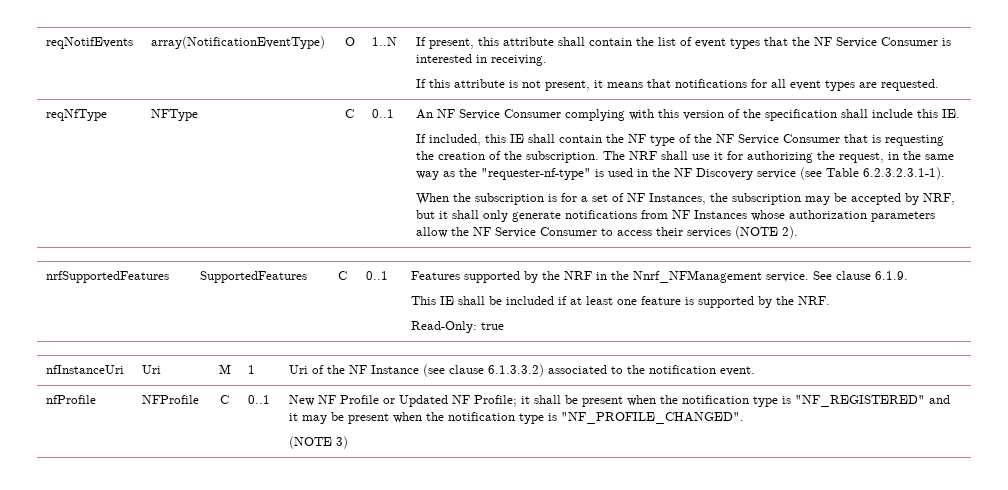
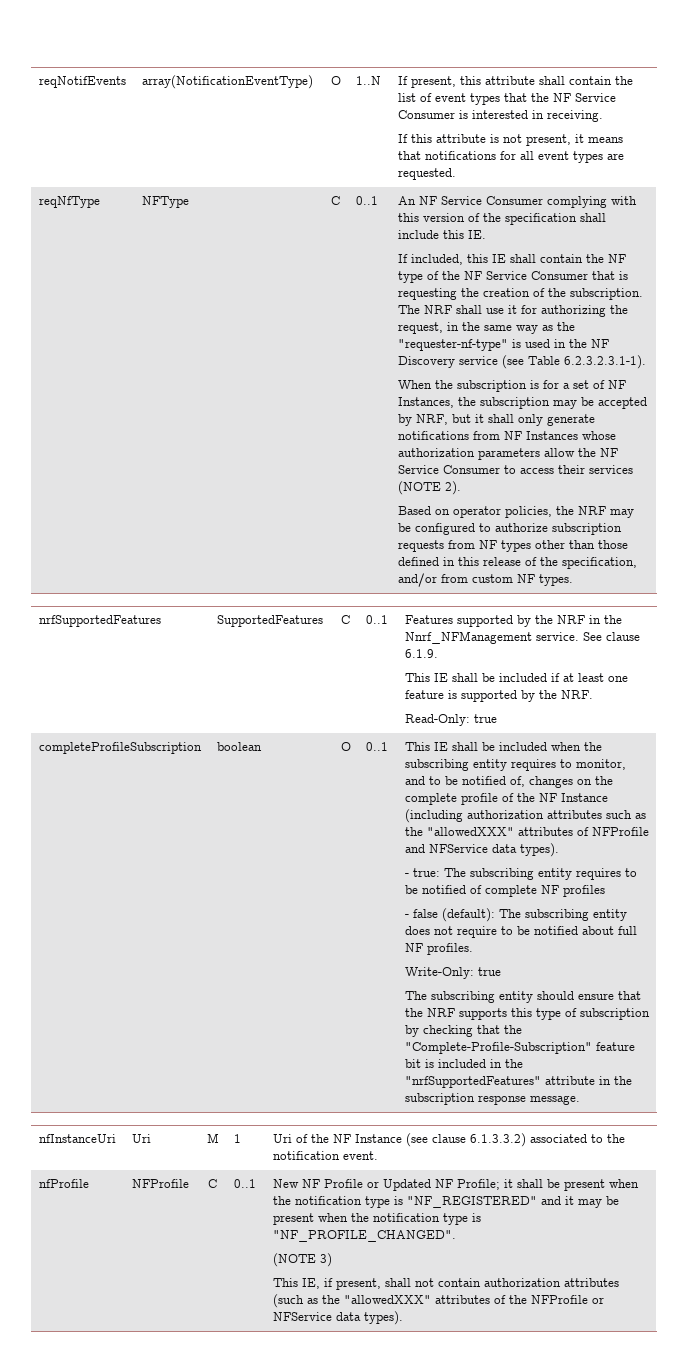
+ Based on operator policies, the NRF may be configured to authorize subscription requests from NF types other than those defined in this release of the specification, and/or from custom NF types.
+ completeProfileSubscription | boolean | O | 0..1 | This IE shall be included when the subscribing entity requires to monitor, and to be notified of, changes on the complete profile of the NF Instance (including authorization attributes such as the "allowedXXX" attributes of NFProfile and NFService data types).
+ - true: The subscribing entity requires to be notified of complete NF profiles
+ - false (default): The subscribing entity does not require to be notified about full NF profiles.
+ Write-Only: true
+ The subscribing entity should ensure that the NRF supports this type of subscription by checking that the "Complete-Profile-Subscription" feature bit is included in the "nrfSupportedFeatures" attribute in the subscription response message.
+ This IE, if present, shall not contain authorization attributes (such as the "allowedXXX" attributes of the NFProfile or NFService data types).

